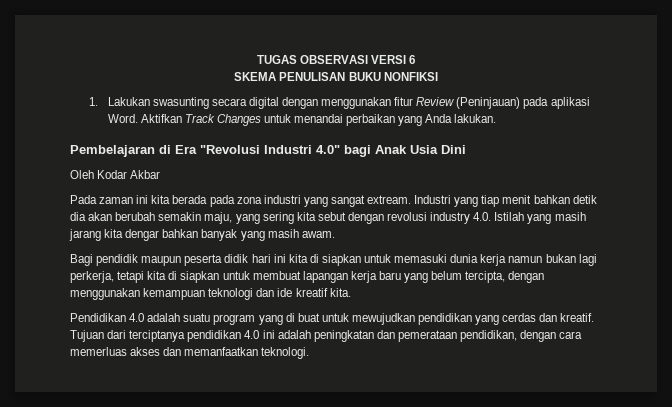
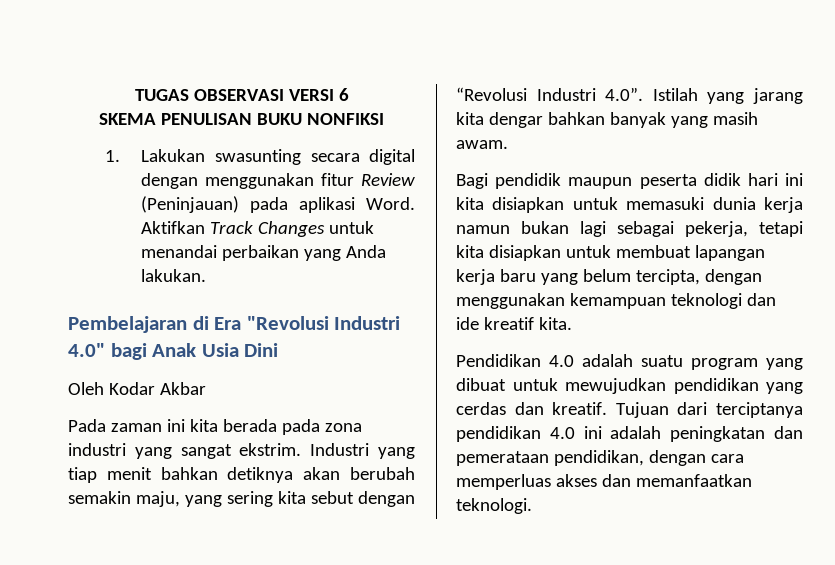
- Pada zaman ini kita berada pada zona industri yang sangat extream.
+ Pada zaman ini kita berada pada zona industri yang sangat ekstrim.
- Industri yang tiap menit bahkan detik dia akan berubah semakin maju, yang sering kita sebut dengan revolusi industry 4.0. Istilah yang masih jarang kita dengar bahkan banyak yang masih awam.
+ Industri yang tiap menit bahkan detiknya akan berubah semakin maju, yang sering kita sebut dengan “Revolusi Industri 4.0”. Istilah yang jarang kita dengar bahkan banyak yang masih awam.
- Bagi pendidik maupun peserta didik hari ini kita di siapkan untuk memasuki dunia kerja namun bukan lagi perkerja, tetapi kita di siapkan untuk membuat lapangan kerja baru yang belum tercipta, dengan menggunakan kemampuan teknologi dan ide kreatif kita.
+ Bagi pendidik maupun peserta didik hari ini kita disiapkan untuk memasuki dunia kerja namun bukan lagi sebagai pekerja, tetapi kita disiapkan untuk membuat lapangan kerja baru yang belum tercipta, dengan menggunakan kemampuan teknologi dan ide kreatif kita.
- Pendidikan 4.0 adalah suatu program yang di buat untuk mewujudkan pendidikan yang cerdas dan kreatif.
+ Pendidikan 4.0 adalah suatu program yang dibuat untuk mewujudkan pendidikan yang cerdas dan kreatif.
- Tujuan dari terciptanya pendidikan 4.0 ini adalah peningkatan dan pemerataan pendidikan, dengan cara memerluas akses dan memanfaatkan teknologi.
+ Tujuan dari terciptanya pendidikan 4.0 ini adalah peningkatan dan pemerataan pendidikan, dengan cara memperluas akses dan memanfaatkan teknologi.

